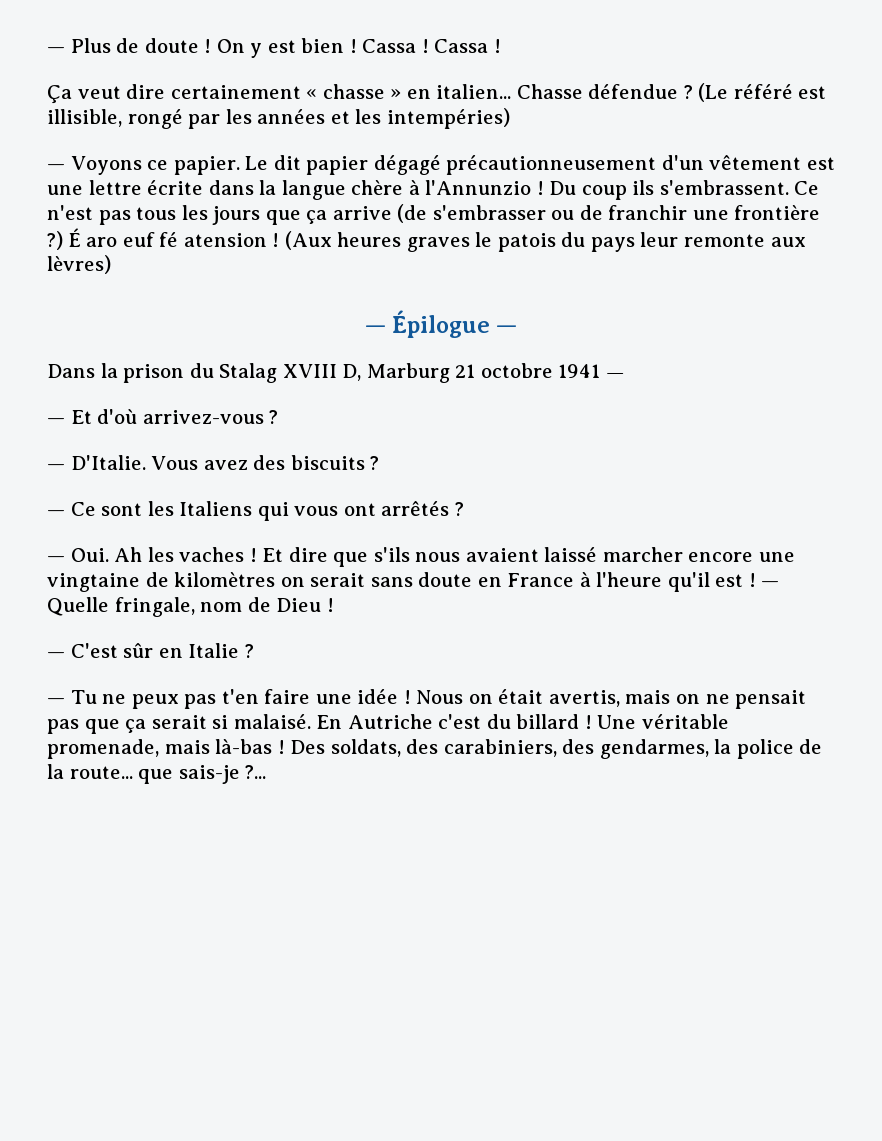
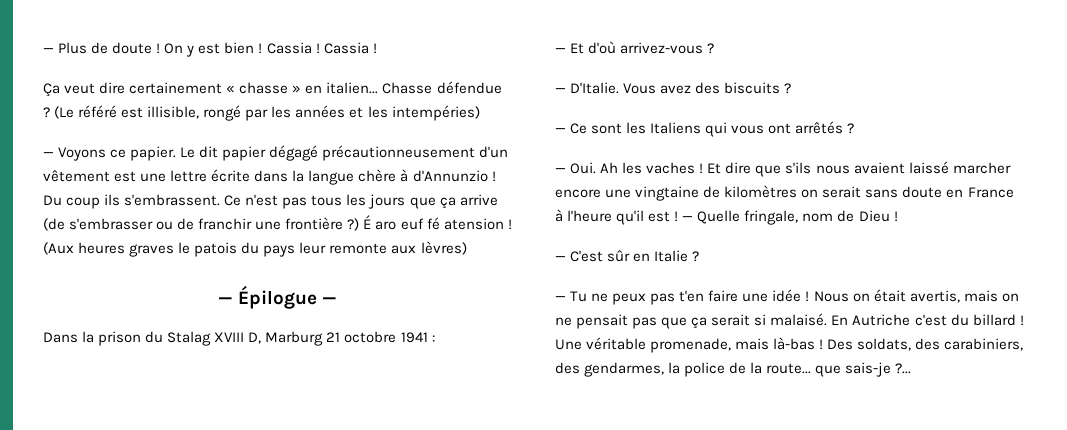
- Cassa ! Cassa !
+ Cassia ! Cassia !
- Le dit papier dégagé précautionneusement d'un vêtement est une lettre écrite dans la langue chère à l'Annunzio !
+ Le dit papier dégagé précautionneusement d'un vêtement est une lettre écrite dans la langue chère à d'Annunzio !
- Dans la prison du Stalag XVIII D, Marburg 21 octobre 1941 —
+ Dans la prison du Stalag XVIII D, Marburg 21 octobre 1941 :

